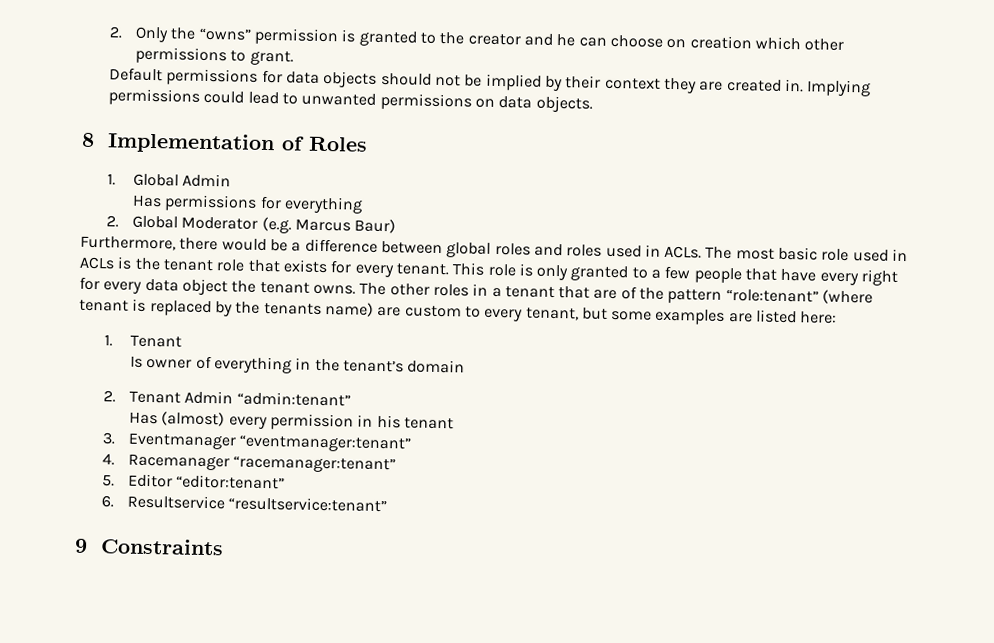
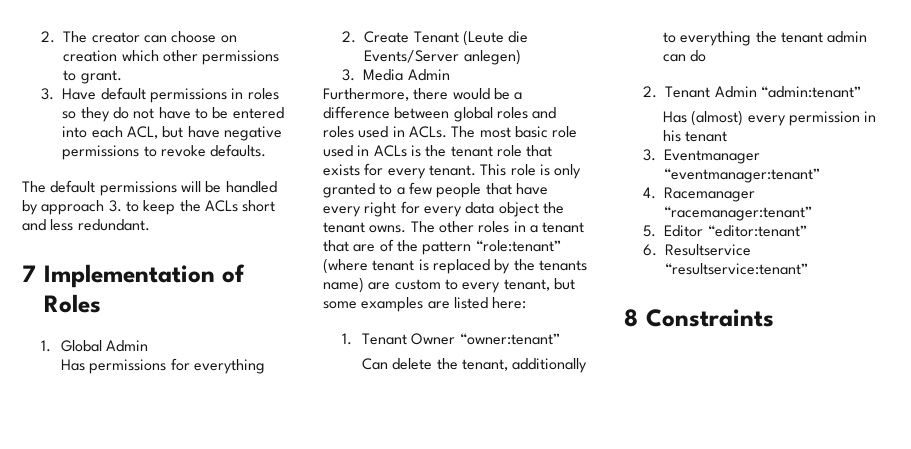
- 2. Only the “owns” permission is granted to the creator and he can choose on creation which other permissions to grant.
+ 2. The creator can choose on creation which other permissions to grant.
- Default permissions for data objects should not be implied by their context they are created in. Implying permissions could lead to unwanted permissions on data objects.
- 8 Implementation of Roles
+ 3. Have default permissions in roles so they do not have to be entered into each ACL, but have negative permissions to revoke defaults.
+ The default permissions will be handled by approach 3. to keep the ACLs short and less redundant.
+ 7 Implementation of Roles
- 2. Global Moderator (e.g. Marcus Baur)
+ 2. Create Tenant (Leute die Events/Server anlegen)
+ 3. Media Admin
- 1. Tenant
- Is owner of everything in the tenant’s domain
+ 1. Tenant Owner “owner:tenant”
+ Can delete the tenant, additionally to everything the tenant admin can do
- 9 Constraints
+ 8 Constraints

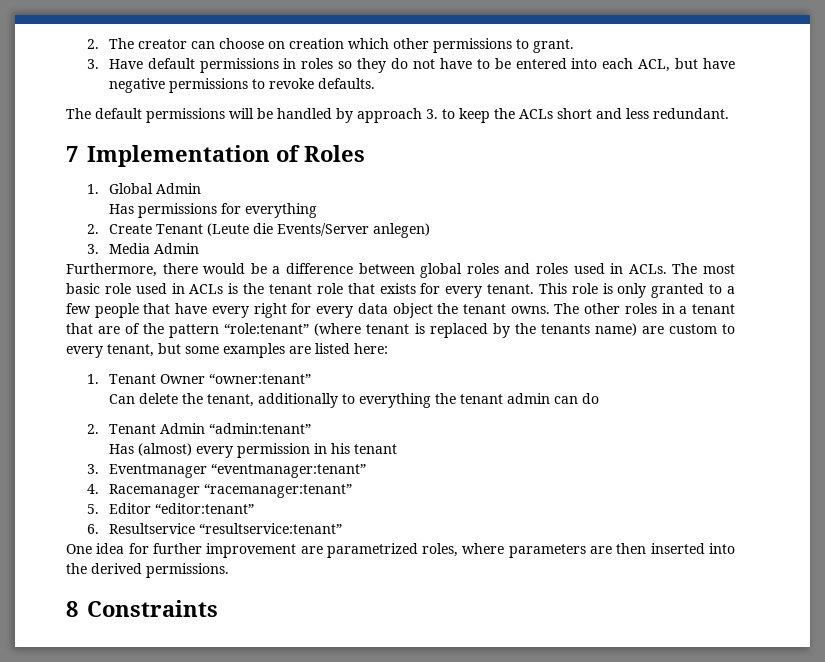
+ One idea for further improvement are parametrized roles, where parameters are then inserted into the derived permissions.

